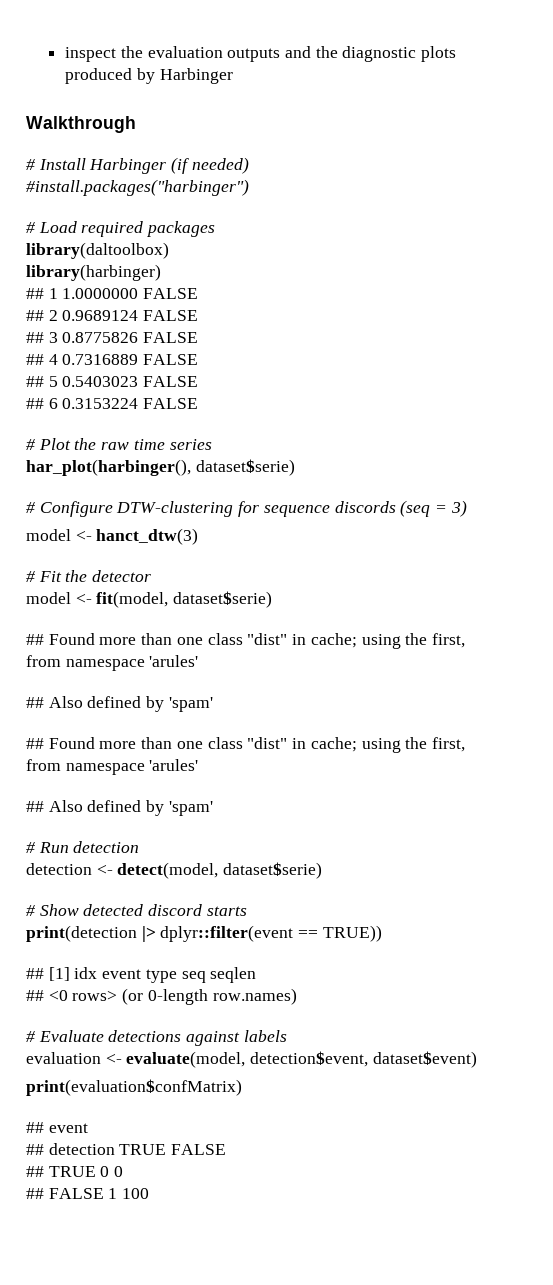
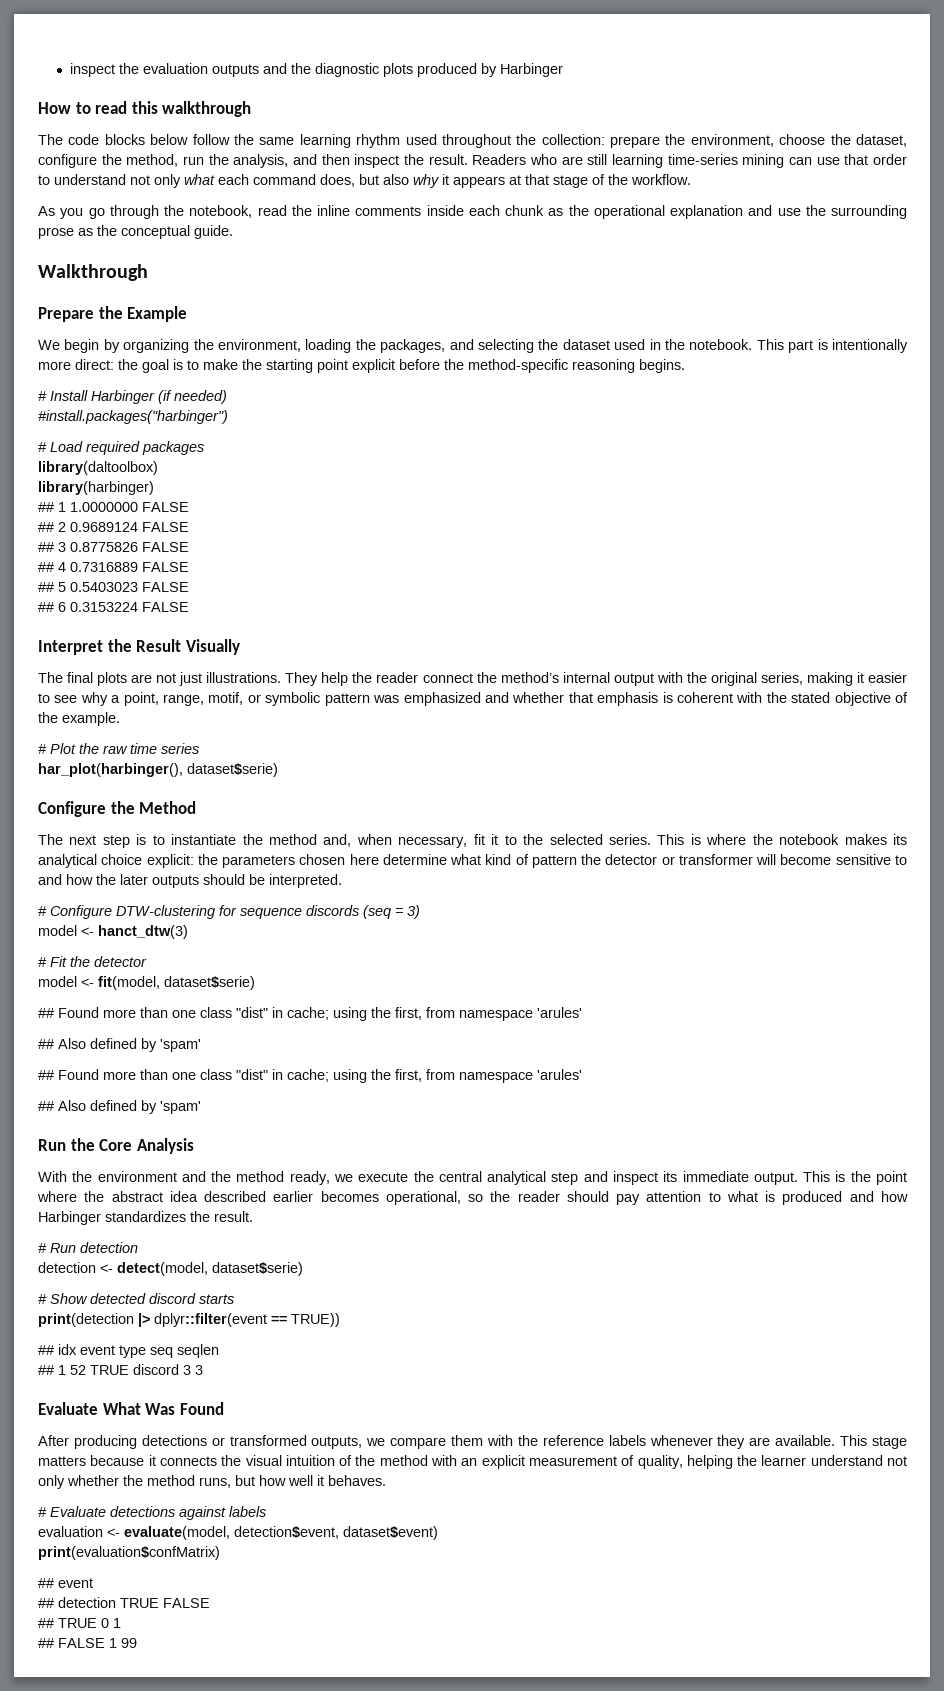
+ How to read this walkthrough
+ The code blocks below follow the same learning rhythm used throughout the collection: prepare the environment, choose the dataset, configure the method, run the analysis, and then inspect the result. Readers who are still learning time-series mining can use that order to understand not only what each command does, but also why it appears at that stage of the workflow.
+ As you go through the notebook, read the inline comments inside each chunk as the operational explanation and use the surrounding prose as the conceptual guide.
  Walkthrough
+ Prepare the Example
+ We begin by organizing the environment, loading the packages, and selecting the dataset used in the notebook. This part is intentionally more direct: the goal is to make the starting point explicit before the method-specific reasoning begins.
+ Interpret the Result Visually
+ The final plots are not just illustrations. They help the reader connect the method’s internal output with the original series, making it easier to see why a point, range, motif, or symbolic pattern was emphasized and whether that emphasis is coherent with the stated objective of the example.
+ Configure the Method
+ The next step is to instantiate the method and, when necessary, fit it to the selected series. This is where the notebook makes its analytical choice explicit: the parameters chosen here determine what kind of pattern the detector or transformer will become sensitive to and how the later outputs should be interpreted.
+ Run the Core Analysis
+ With the environment and the method ready, we execute the central analytical step and inspect its immediate output. This is the point where the abstract idea described earlier becomes operational, so the reader should pay attention to what is produced and how Harbinger standardizes the result.
- ## [1] idx event type seq seqlen
+ ## idx event type seq seqlen
- ## <0 rows> (or 0-length row.names)
+ ## 1 52 TRUE discord 3 3
+ Evaluate What Was Found
+ After producing detections or transformed outputs, we compare them with the reference labels whenever they are available. This stage matters because it connects the visual intuition of the method with an explicit measurement of quality, helping the learner understand not only whether the method runs, but how well it behaves.
- ## TRUE 0 0
+ ## TRUE 0 1
- ## FALSE 1 100
+ ## FALSE 1 99

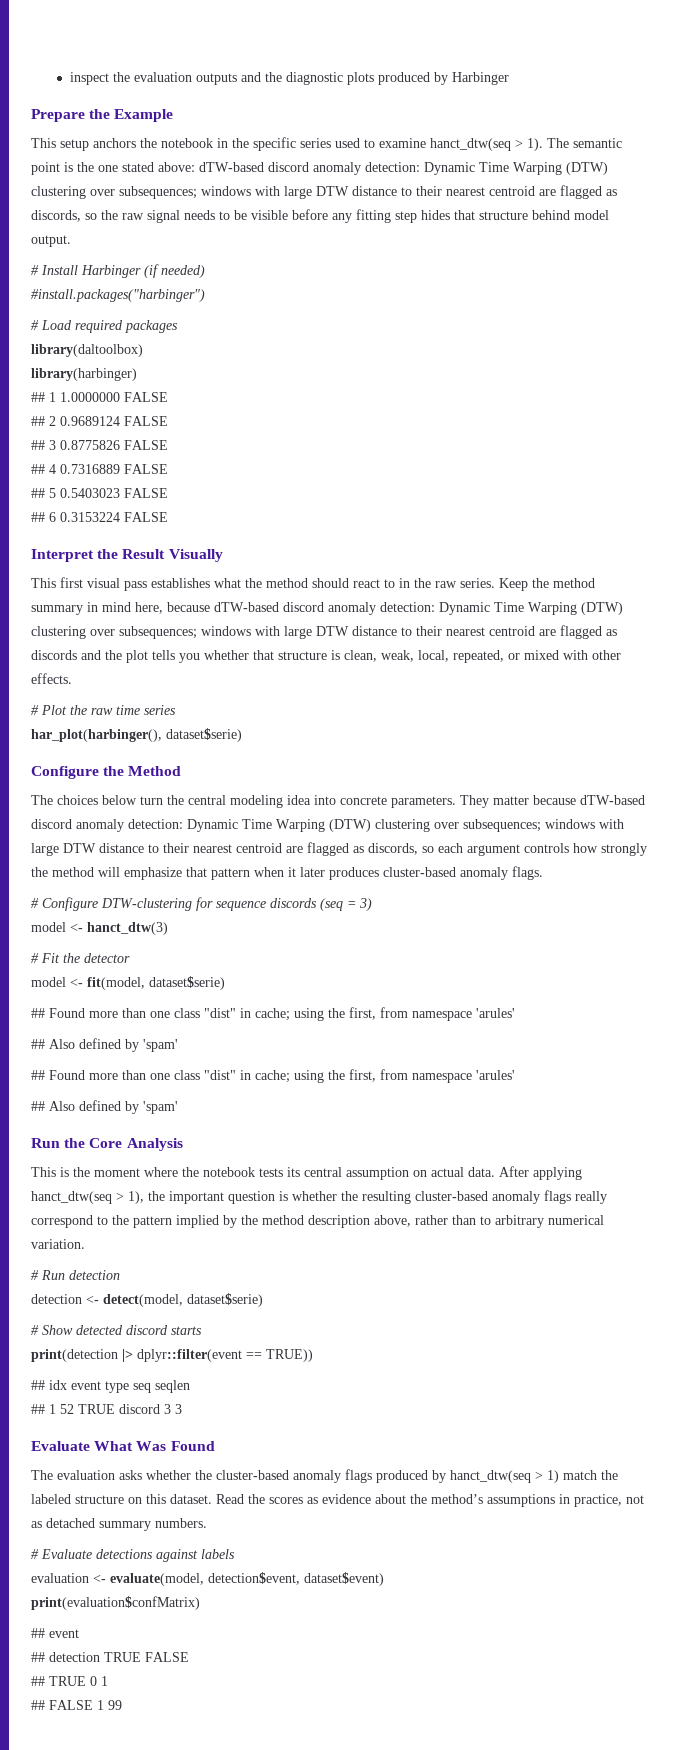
- How to read this walkthrough
- The code blocks below follow the same learning rhythm used throughout the collection: prepare the environment, choose the dataset, configure the method, run the analysis, and then inspect the result. Readers who are still learning time-series mining can use that order to understand not only what each command does, but also why it appears at that stage of the workflow.
- As you go through the notebook, read the inline comments inside each chunk as the operational explanation and use the surrounding prose as the conceptual guide.
- Walkthrough
  Prepare the Example
- We begin by organizing the environment, loading the packages, and selecting the dataset used in the notebook. This part is intentionally more direct: the goal is to make the starting point explicit before the method-specific reasoning begins.
+ This setup anchors the notebook in the specific series used to examine hanct_dtw(seq > 1). The semantic point is the one stated above: dTW-based discord anomaly detection: Dynamic Time Warping (DTW) clustering over subsequences; windows with large DTW distance to their nearest centroid are flagged as discords, so the raw signal needs to be visible before any fitting step hides that structure behind model output.
- The final plots are not just illustrations. They help the reader connect the method’s internal output with the original series, making it easier to see why a point, range, motif, or symbolic pattern was emphasized and whether that emphasis is coherent with the stated objective of the example.
+ This first visual pass establishes what the method should react to in the raw series. Keep the method summary in mind here, because dTW-based discord anomaly detection: Dynamic Time Warping (DTW) clustering over subsequences; windows with large DTW distance to their nearest centroid are flagged as discords and the plot tells you whether that structure is clean, weak, local, repeated, or mixed with other effects.
- The next step is to instantiate the method and, when necessary, fit it to the selected series. This is where the notebook makes its analytical choice explicit: the parameters chosen here determine what kind of pattern the detector or transformer will become sensitive to and how the later outputs should be interpreted.
+ The choices below turn the central modeling idea into concrete parameters. They matter because dTW-based discord anomaly detection: Dynamic Time Warping (DTW) clustering over subsequences; windows with large DTW distance to their nearest centroid are flagged as discords, so each argument controls how strongly the method will emphasize that pattern when it later produces cluster-based anomaly flags.
- With the environment and the method ready, we execute the central analytical step and inspect its immediate output. This is the point where the abstract idea described earlier becomes operational, so the reader should pay attention to what is produced and how Harbinger standardizes the result.
+ This is the moment where the notebook tests its central assumption on actual data. After applying hanct_dtw(seq > 1), the important question is whether the resulting cluster-based anomaly flags really correspond to the pattern implied by the method description above, rather than to arbitrary numerical variation.
- After producing detections or transformed outputs, we compare them with the reference labels whenever they are available. This stage matters because it connects the visual intuition of the method with an explicit measurement of quality, helping the learner understand not only whether the method runs, but how well it behaves.
+ The evaluation asks whether the cluster-based anomaly flags produced by hanct_dtw(seq > 1) match the labeled structure on this dataset. Read the scores as evidence about the method’s assumptions in practice, not as detached summary numbers.

